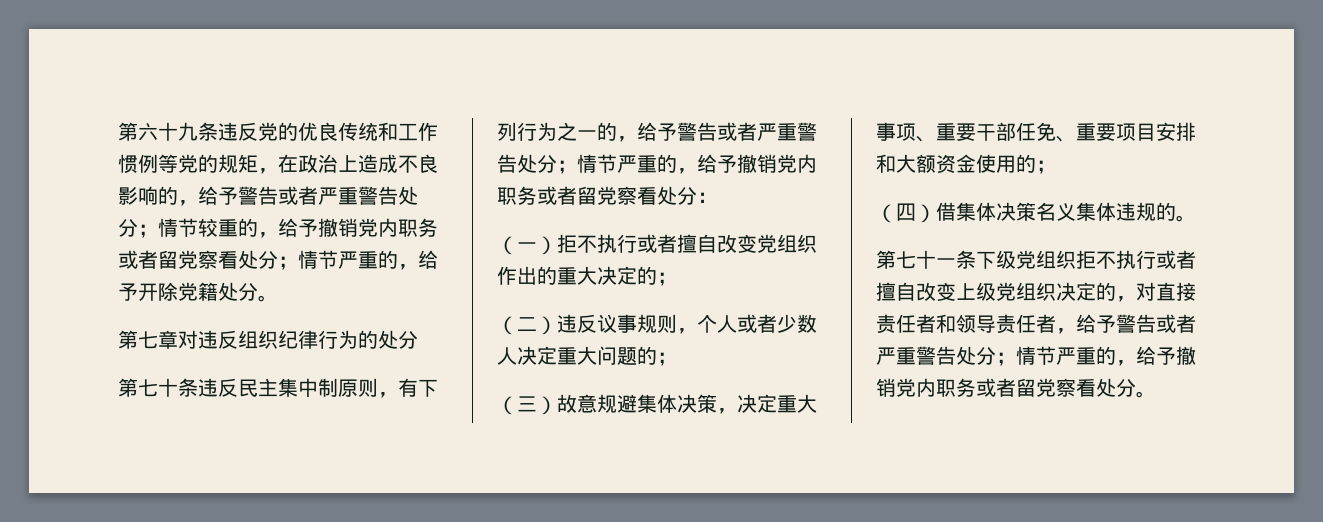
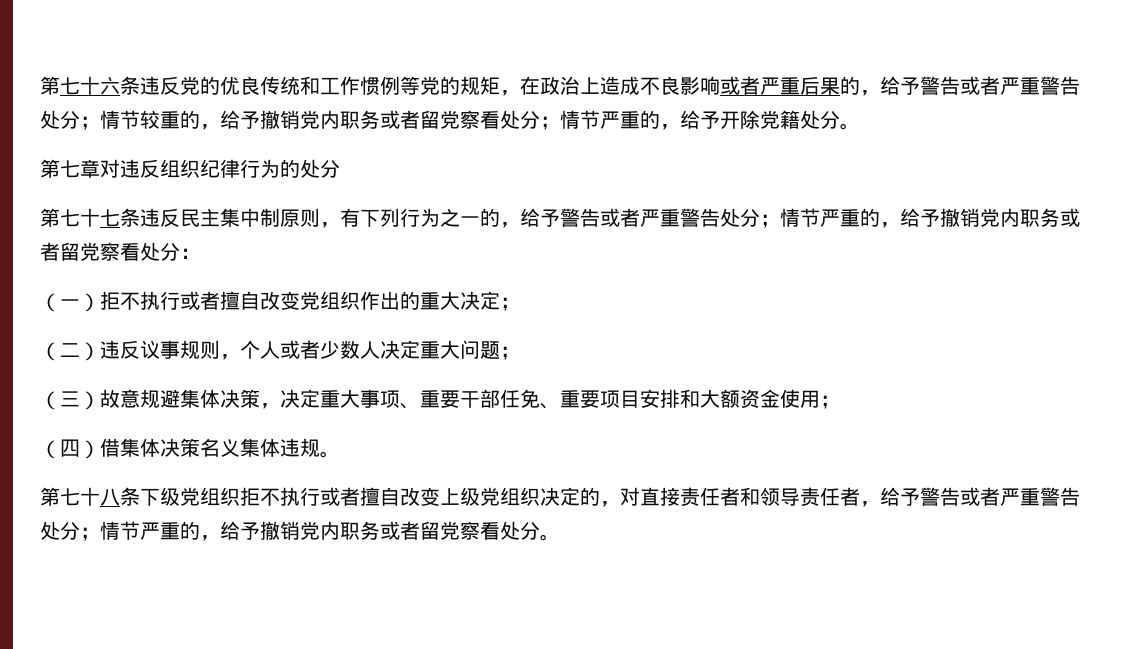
- 第六十九条违反党的优良传统和工作惯例等党的规矩，在政治上造成不良影响的，给予警告或者严重警告处分；情节较重的，给予撤销党内职务或者留党察看处分；情节严重的，给予开除党籍处分。
+ 第七十六条违反党的优良传统和工作惯例等党的规矩，在政治上造成不良影响或者严重后果的，给予警告或者严重警告处分；情节较重的，给予撤销党内职务或者留党察看处分；情节严重的，给予开除党籍处分。
- 第七十条违反民主集中制原则，有下列行为之一的，给予警告或者严重警告处分；情节严重的，给予撤销党内职务或者留党察看处分：
+ 第七十七条违反民主集中制原则，有下列行为之一的，给予警告或者严重警告处分；情节严重的，给予撤销党内职务或者留党察看处分：
- （一）拒不执行或者擅自改变党组织作出的重大决定的；
+ （一）拒不执行或者擅自改变党组织作出的重大决定；
- （二）违反议事规则，个人或者少数人决定重大问题的；
+ （二）违反议事规则，个人或者少数人决定重大问题；
- （三）故意规避集体决策，决定重大事项、重要干部任免、重要项目安排和大额资金使用的；
+ （三）故意规避集体决策，决定重大事项、重要干部任免、重要项目安排和大额资金使用；
- （四）借集体决策名义集体违规的。
+ （四）借集体决策名义集体违规。
- 第七十一条下级党组织拒不执行或者擅自改变上级党组织决定的，对直接责任者和领导责任者，给予警告或者严重警告处分；情节严重的，给予撤销党内职务或者留党察看处分。
+ 第七十八条下级党组织拒不执行或者擅自改变上级党组织决定的，对直接责任者和领导责任者，给予警告或者严重警告处分；情节严重的，给予撤销党内职务或者留党察看处分。

